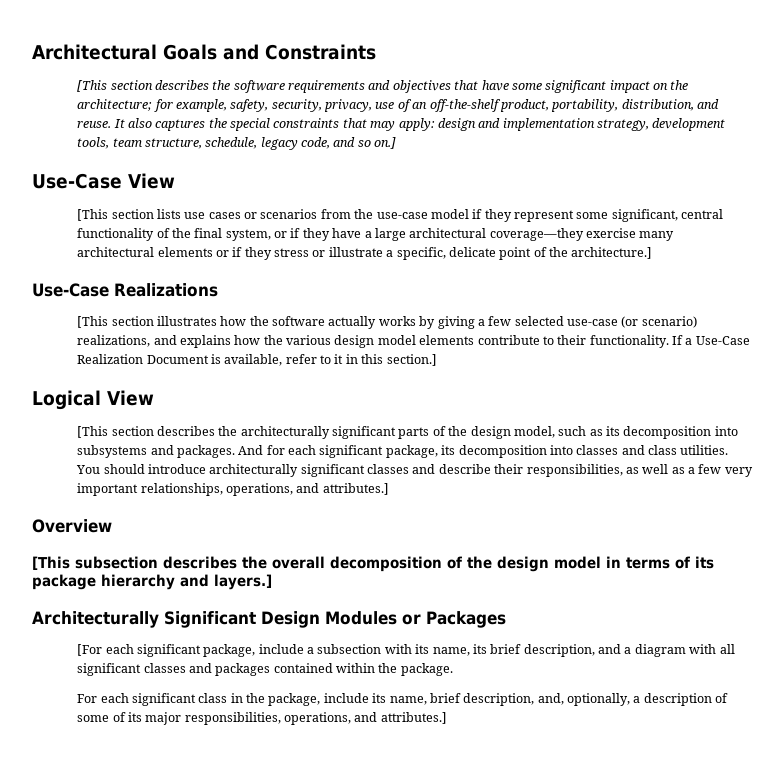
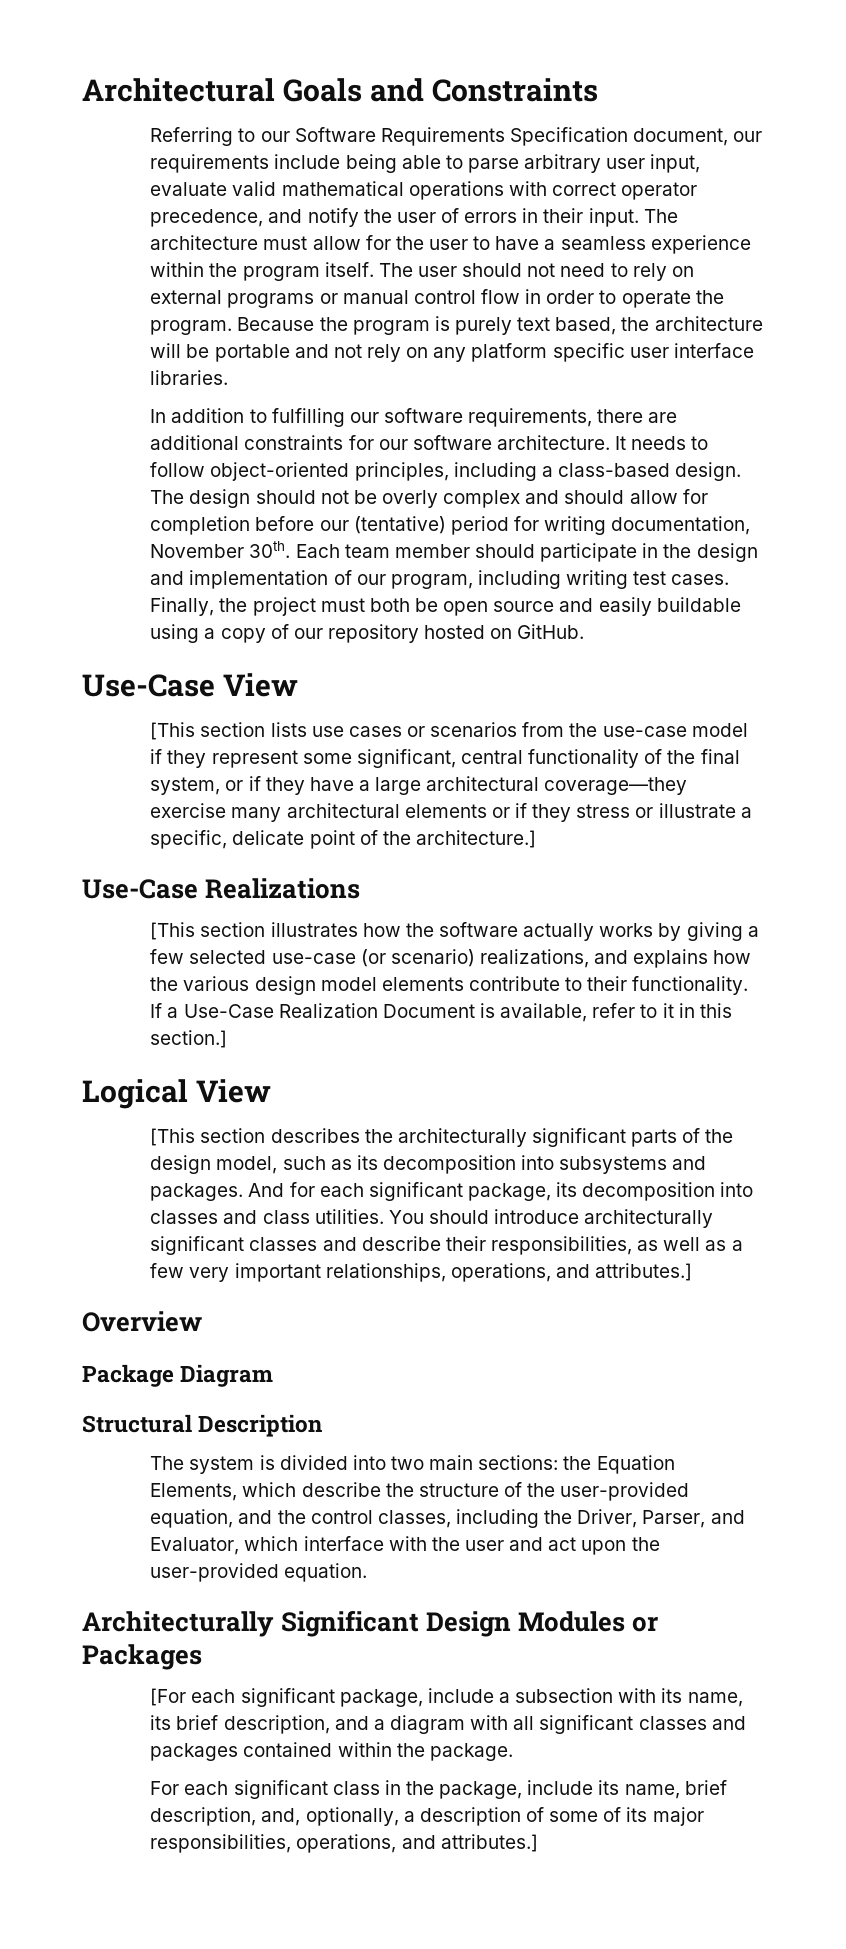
- [This section describes the software requirements and objectives that have some significant impact on the architecture; for example, safety, security, privacy, use of an off-the-shelf product, portability, distribution, and reuse. It also captures the special constraints that may apply: design and implementation strategy, development tools, team structure, schedule, legacy code, and so on.]
+ Referring to our Software Requirements Specification document, our requirements include being able to parse arbitrary user input, evaluate valid mathematical operations with correct operator precedence, and notify the user of errors in their input. The architecture must allow for the user to have a seamless experience within the program itself. The user should not need to rely on external programs or manual control flow in order to operate the program. Because the program is purely text based, the architecture will be portable and not rely on any platform specific user interface libraries.
+ In addition to fulfilling our software requirements, there are additional constraints for our software architecture. It needs to follow object-oriented principles, including a class-based design. The design should not be overly complex and should allow for completion before our (tentative) period for writing documentation, November 30th. Each team member should participate in the design and implementation of our program, including writing test cases. Finally, the project must both be open source and easily buildable using a copy of our repository hosted on GitHub.
- [This subsection describes the overall decomposition of the design model in terms of its package hierarchy and layers.]
+ Package Diagram
+ Structural Description
+ The system is divided into two main sections: the Equation Elements, which describe the structure of the user-provided equation, and the control classes, including the Driver, Parser, and Evaluator, which interface with the user and act upon the user-provided equation.

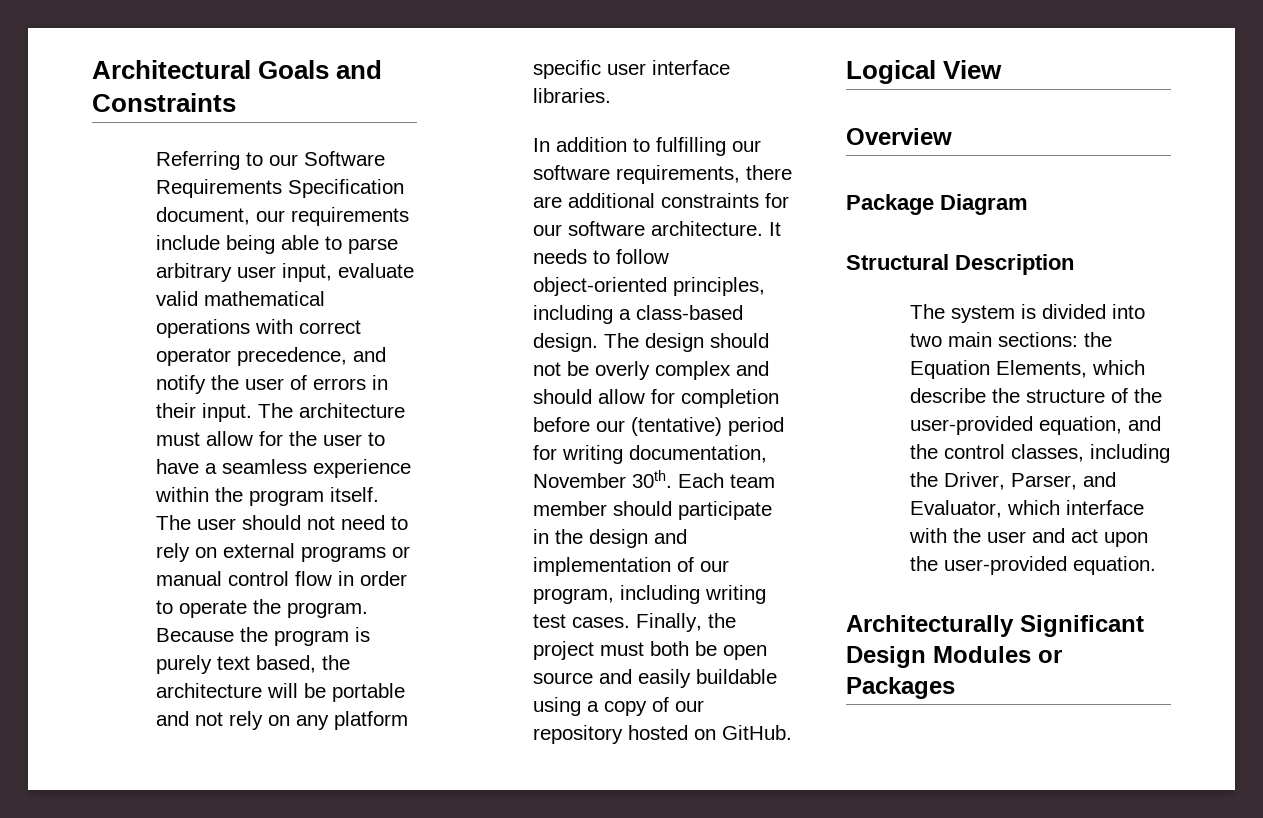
- Use-Case View
- [This section lists use cases or scenarios from the use-case model if they represent some significant, central functionality of the final system, or if they have a large architectural coverage—they exercise many architectural elements or if they stress or illustrate a specific, delicate point of the architecture.]
- Use-Case Realizations
- [This section illustrates how the software actually works by giving a few selected use-case (or scenario) realizations, and explains how the various design model elements contribute to their functionality. If a Use-Case Realization Document is available, refer to it in this section.]
  Logical View
- [This section describes the architecturally significant parts of the design model, such as its decomposition into subsystems and packages. And for each significant package, its decomposition into classes and class utilities. You should introduce architecturally significant classes and describe their responsibilities, as well as a few very important relationships, operations, and attributes.]
- [For each significant package, include a subsection with its name, its brief description, and a diagram with all significant classes and packages contained within the package.
- For each significant class in the package, include its name, brief description, and, optionally, a description of some of its major responsibilities, operations, and attributes.]

